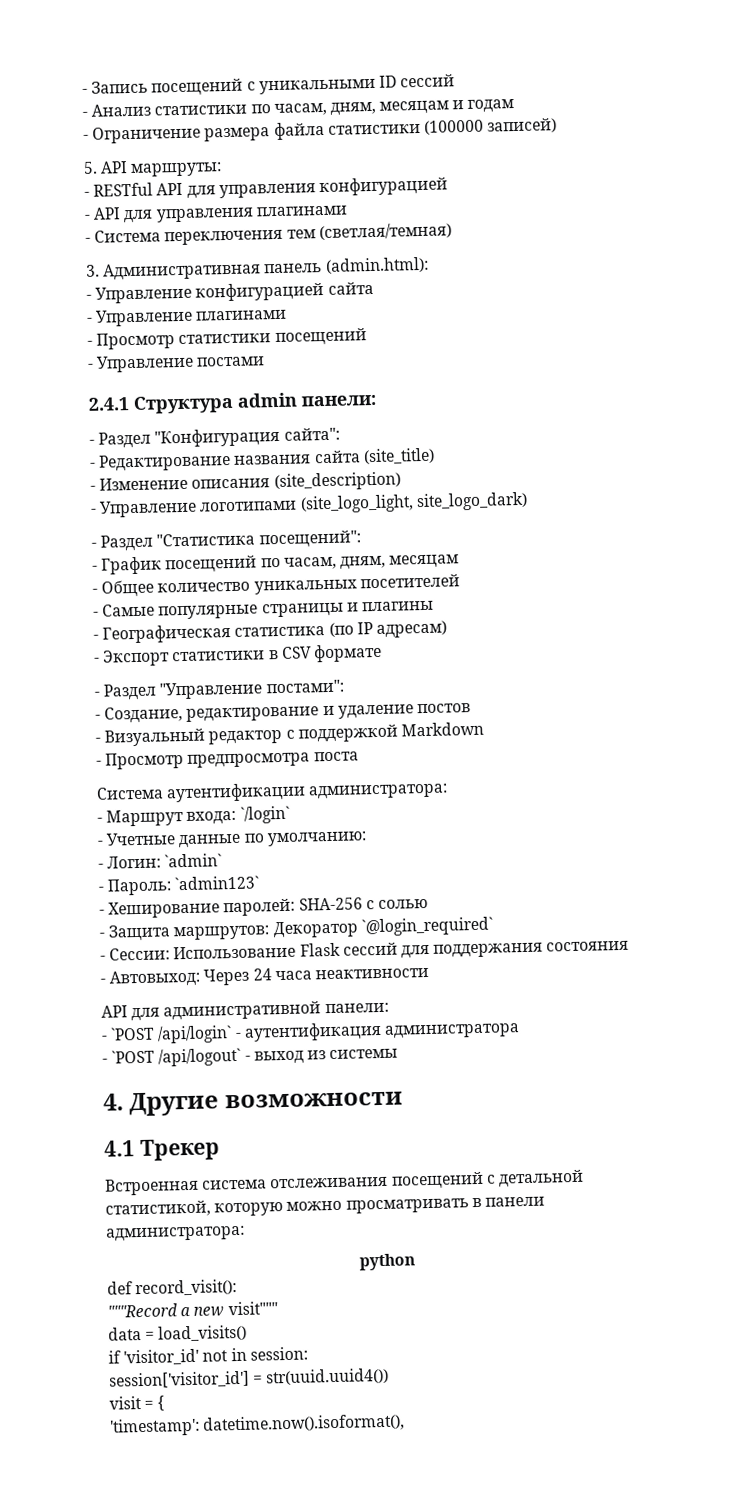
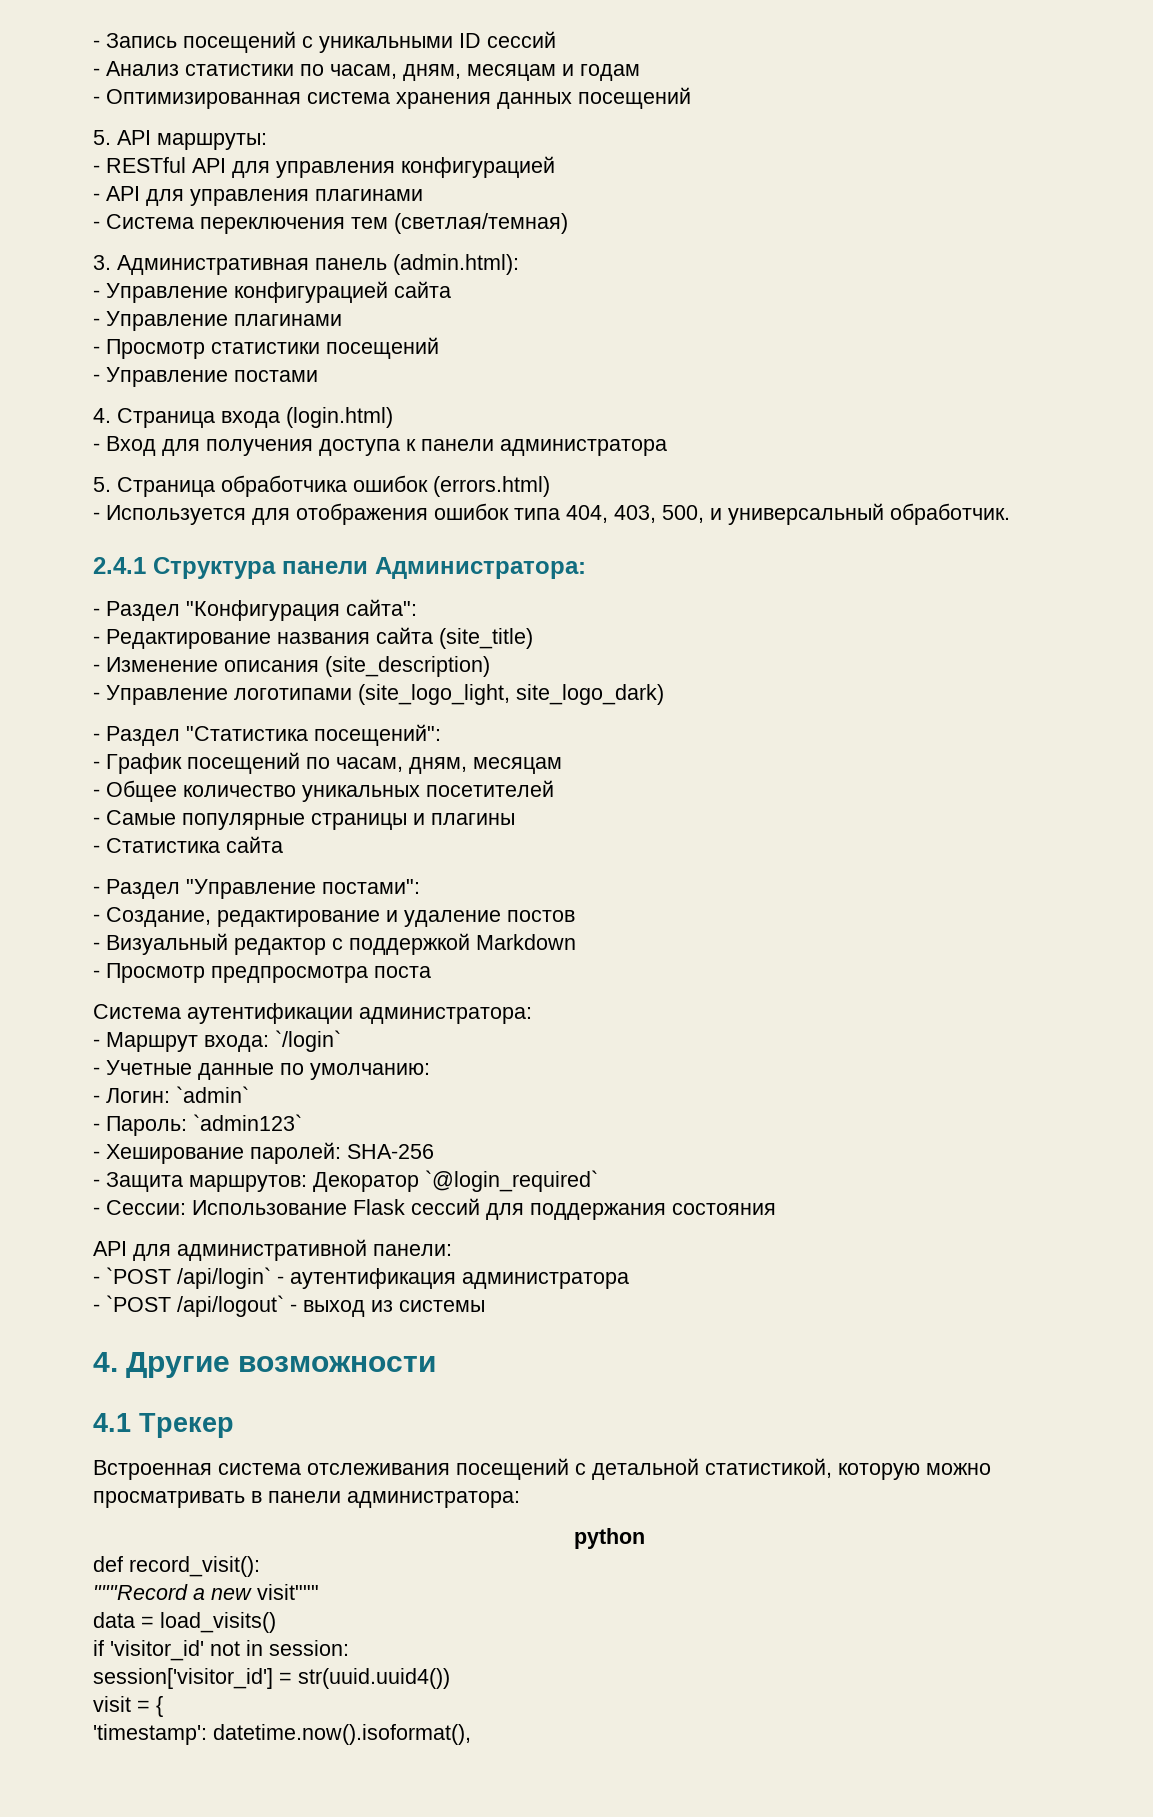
- - Ограничение размера файла статистики (100000 записей)
+ - Оптимизированная система хранения данных посещений
+ 4. Страница входа (login.html)
+ - Вход для получения доступа к панели администратора
+ 5. Страница обработчика ошибок (errors.html)
+ - Используется для отображения ошибок типа 404, 403, 500, и универсальный обработчик.
- 2.4.1 Структура admin панели:
+ 2.4.1 Структура панели Администратора:
- - Географическая статистика (по IP адресам)
- - Экспорт статистики в CSV формате
+ - Статистика сайта
- - Хеширование паролей: SHA-256 с солью
+ - Хеширование паролей: SHA-256
- - Автовыход: Через 24 часа неактивности

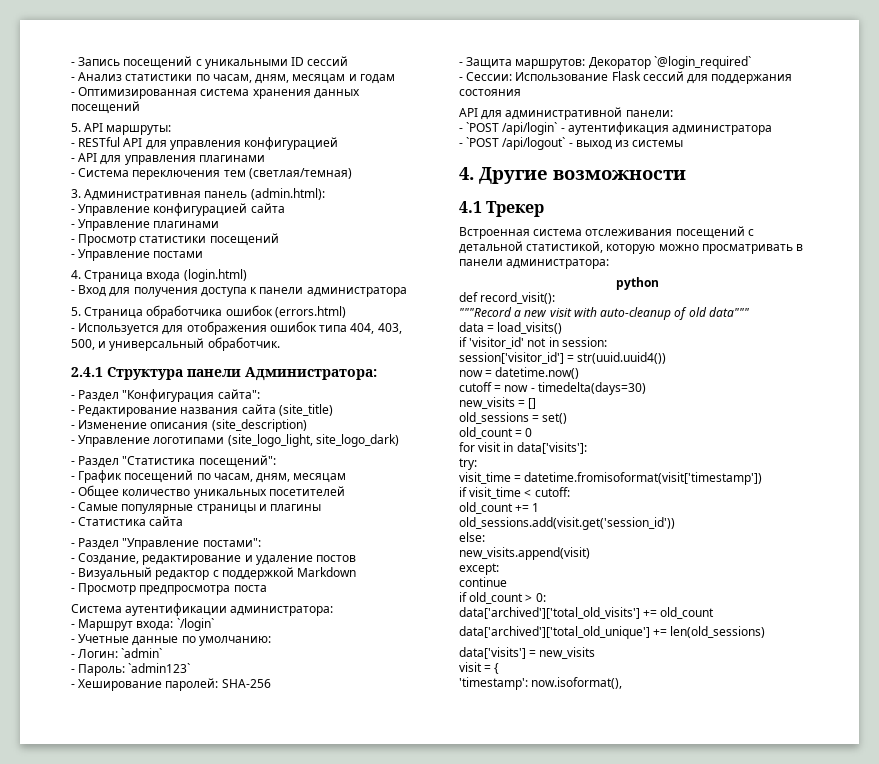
- """Record a new visit"""
+ """Record a new visit with auto-cleanup of old data"""
+ now = datetime.now()
+ cutoff = now - timedelta(days=30)
+ new_visits = []
+ old_sessions = set()
+ old_count = 0
+ for visit in data['visits']:
+ try:
+ visit_time = datetime.fromisoformat(visit['timestamp'])
+ if visit_time < cutoff:
+ old_count += 1
+ old_sessions.add(visit.get('session_id'))
+ else:
+ new_visits.append(visit)
+ except:
+ continue
+ if old_count > 0:
+ data['archived']['total_old_visits'] += old_count
+ data['archived']['total_old_unique'] += len(old_sessions)
+ data['visits'] = new_visits
- 'timestamp': datetime.now().isoformat(),
+ 'timestamp': now.isoformat(),

